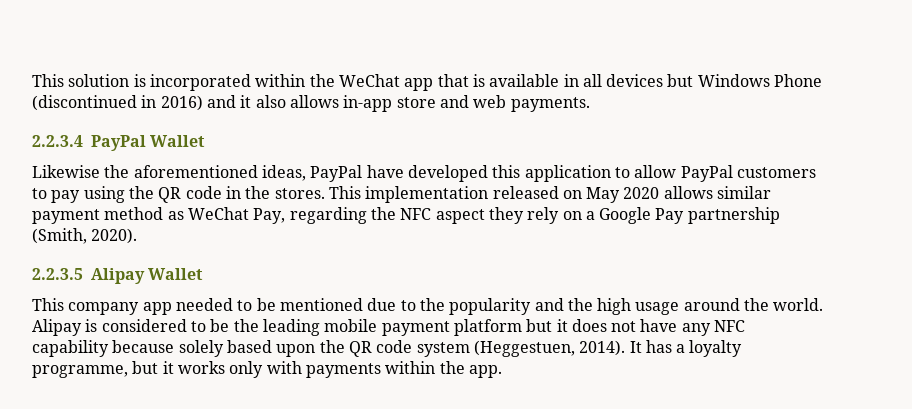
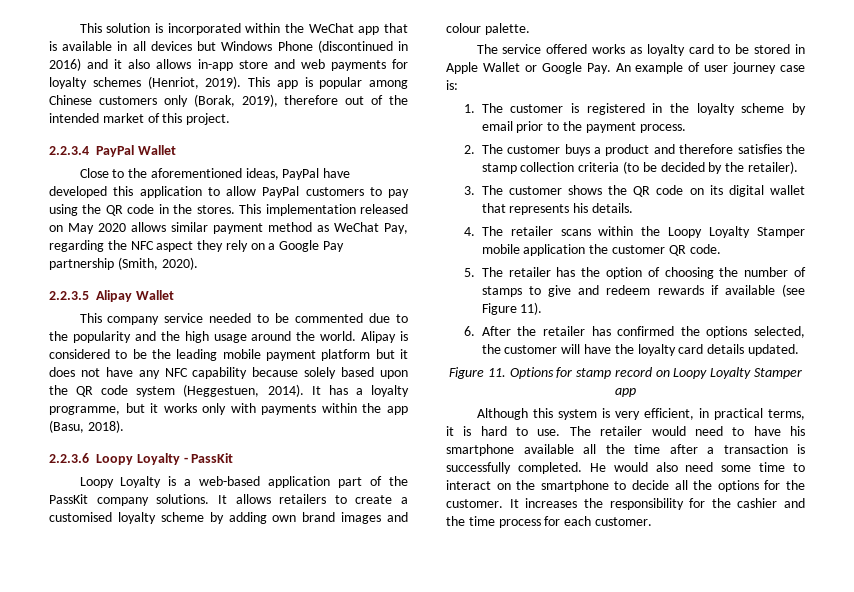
- This solution is incorporated within the WeChat app that is available in all devices but Windows Phone (discontinued in 2016) and it also allows in-app store and web payments.
+ This solution is incorporated within the WeChat app that is available in all devices but Windows Phone (discontinued in 2016) and it also allows in-app store and web payments for loyalty schemes (Henriot, 2019). This app is popular among Chinese customers only (Borak, 2019), therefore out of the intended market of this project.
- Likewise the aforementioned ideas, PayPal have developed this application to allow PayPal customers to pay using the QR code in the stores.
+ Close to the aforementioned ideas, PayPal have developed this application to allow PayPal customers to pay using the QR code in the stores.
- This company app needed to be mentioned due to the popularity and the high usage around the world.
+ This company service needed to be commented due to the popularity and the high usage around the world.
- It has a loyalty programme, but it works only with payments within the app.
+ It has a loyalty programme, but it works only with payments within the app (Basu, 2018).
+ 2.2.3.6 Loopy Loyalty - PassKit
+ Loopy Loyalty is a web-based application part of the PassKit company solutions. It allows retailers to create a customised loyalty scheme by adding own brand images and colour palette.
+ The service offered works as loyalty card to be stored in Apple Wallet or Google Pay. An example of user journey case is:
+ 1. The customer is registered in the loyalty scheme by email prior to the payment process.
+ 2. The customer buys a product and therefore satisfies the stamp collection criteria (to be decided by the retailer).
+ 3. The customer shows the QR code on its digital wallet that represents his details.
+ 4. The retailer scans within the Loopy Loyalty Stamper mobile application the customer QR code.
+ 5. The retailer has the option of choosing the number of stamps to give and redeem rewards if available (see Figure 11).
+ 6. After the retailer has confirmed the options selected, the customer will have the loyalty card details updated.
+ Figure 11. Options for stamp record on Loopy Loyalty Stamper app
+ Although this system is very efficient, in practical terms, it is hard to use. The retailer would need to have his smartphone available all the time after a transaction is successfully completed. He would also need some time to interact on the smartphone to decide all the options for the customer. It increases the responsibility for the cashier and the time process for each customer.

